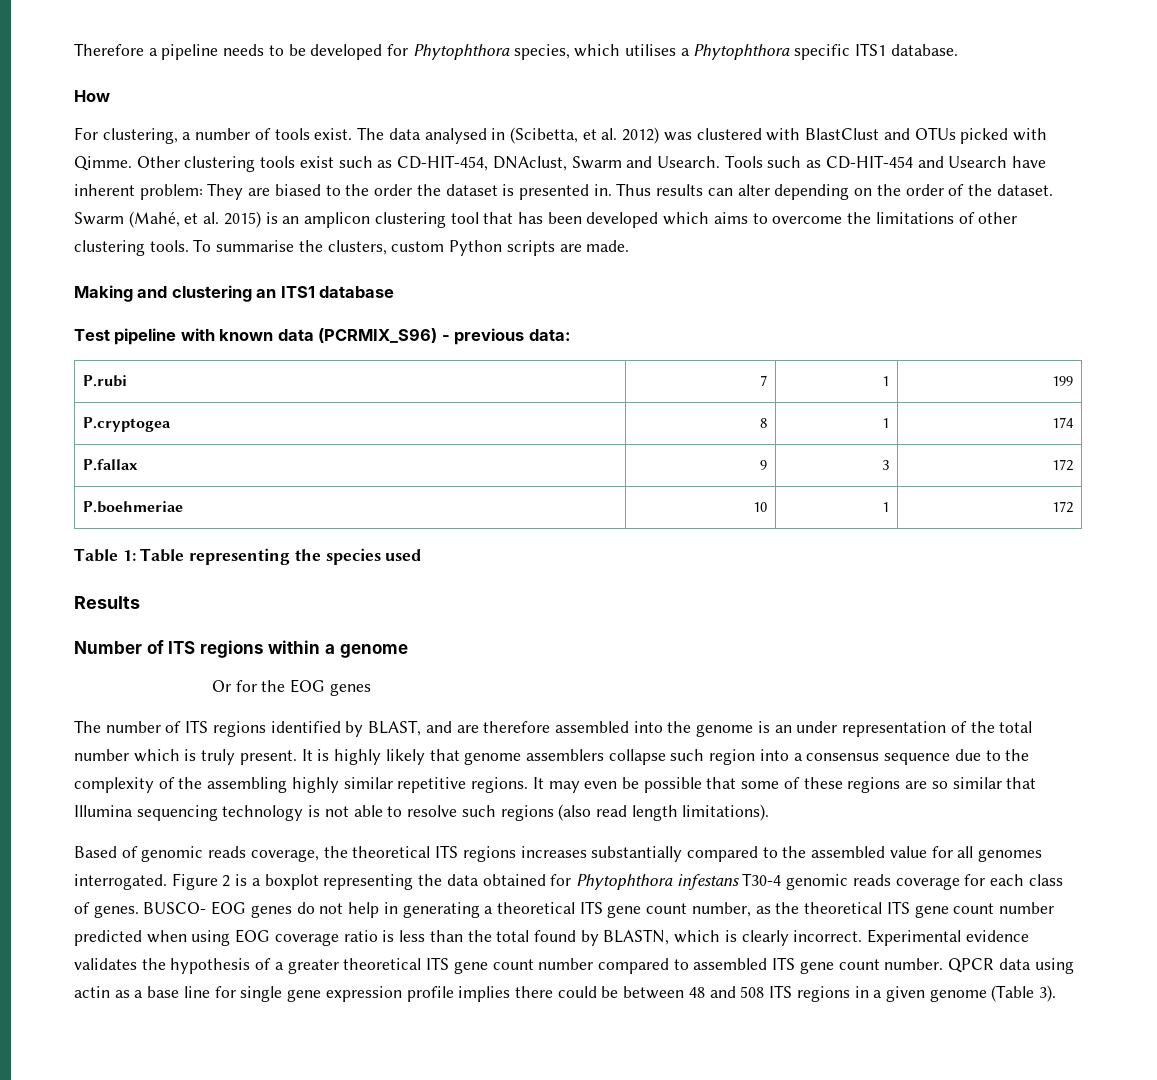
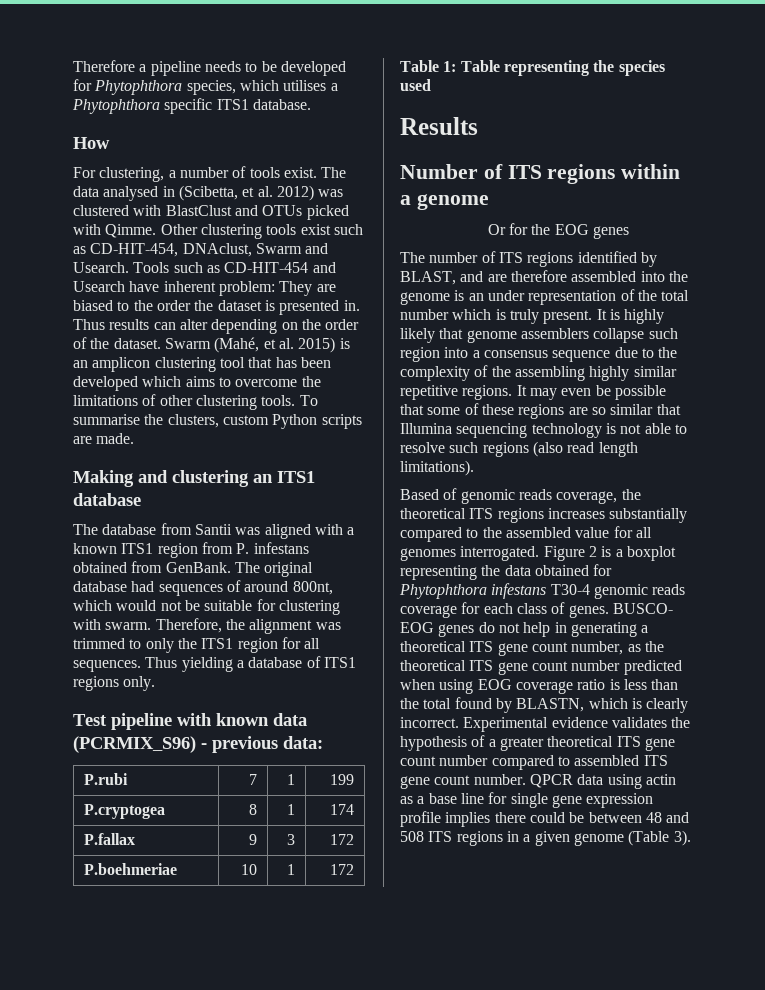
+ The database from Santii was aligned with a known ITS1 region from P. infestans obtained from GenBank. The original database had sequences of around 800nt, which would not be suitable for clustering with swarm. Therefore, the alignment was trimmed to only the ITS1 region for all sequences. Thus yielding a database of ITS1 regions only.

